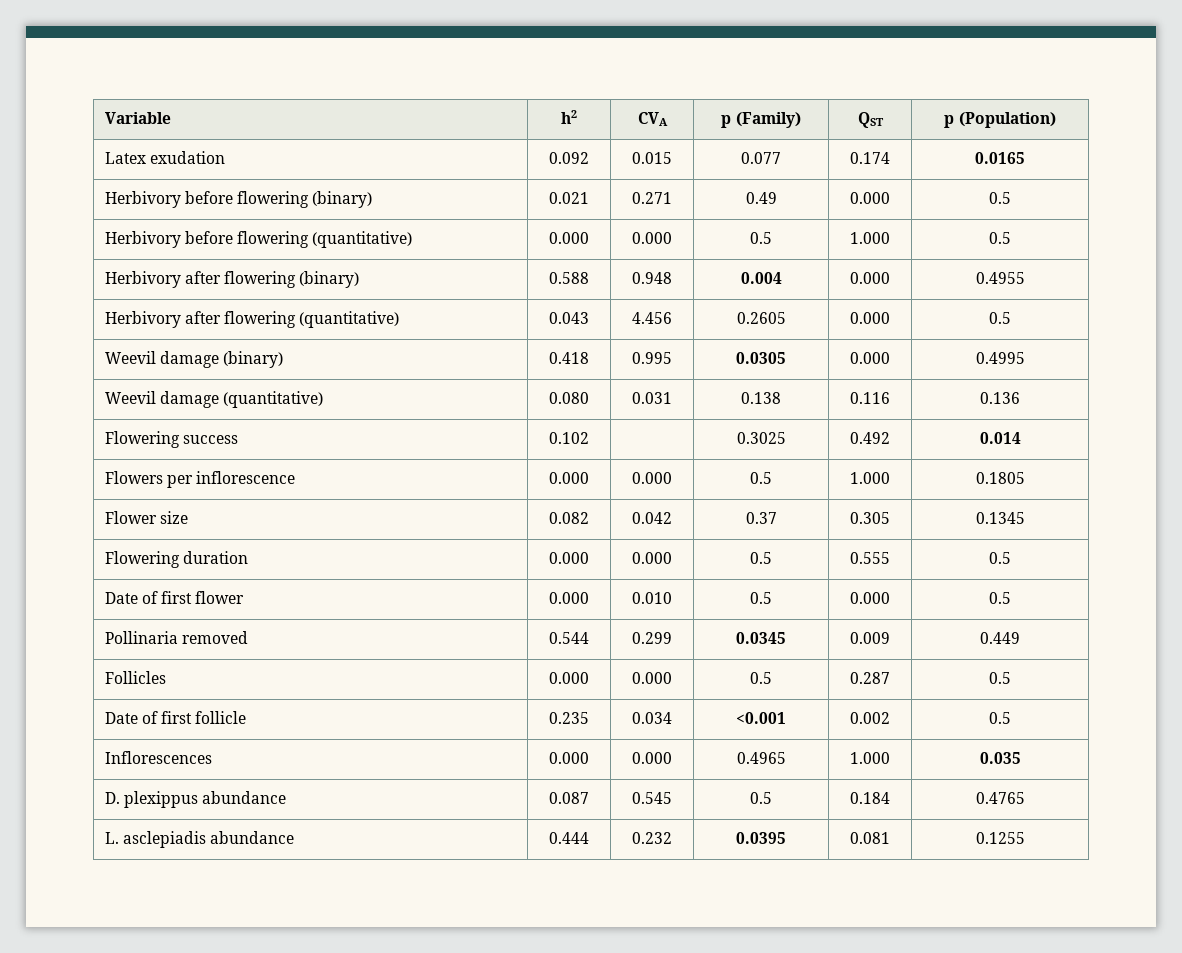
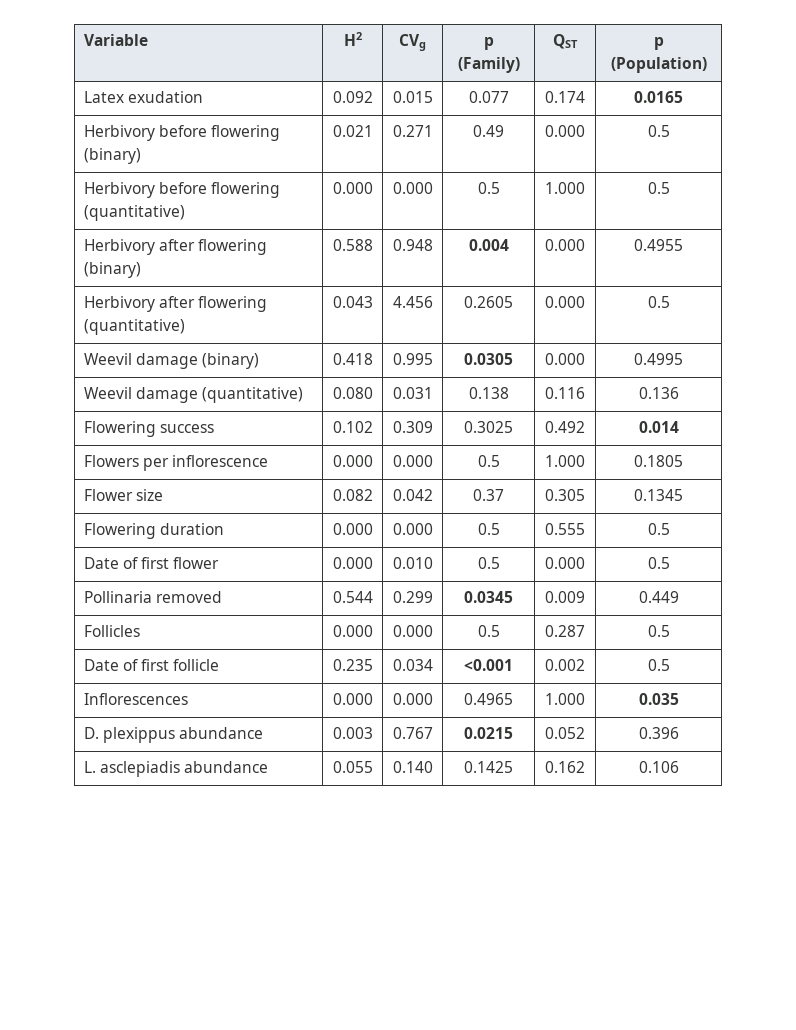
- Variable | h2 | CVA | p (Family) | QST | p (Population)
+ Variable | H2 | CVg | p (Family) | QST | p (Population)
- Flowering success | 0.102 | | 0.3025 | 0.492 | 0.014
+ Flowering success | 0.102 | 0.309 | 0.3025 | 0.492 | 0.014
- D. plexippus abundance | 0.087 | 0.545 | 0.5 | 0.184 | 0.4765
- L. asclepiadis abundance | 0.444 | 0.232 | 0.0395 | 0.081 | 0.1255
+ D. plexippus abundance | 0.003 | 0.767 | 0.0215 | 0.052 | 0.396
+ L. asclepiadis abundance | 0.055 | 0.140 | 0.1425 | 0.162 | 0.106

